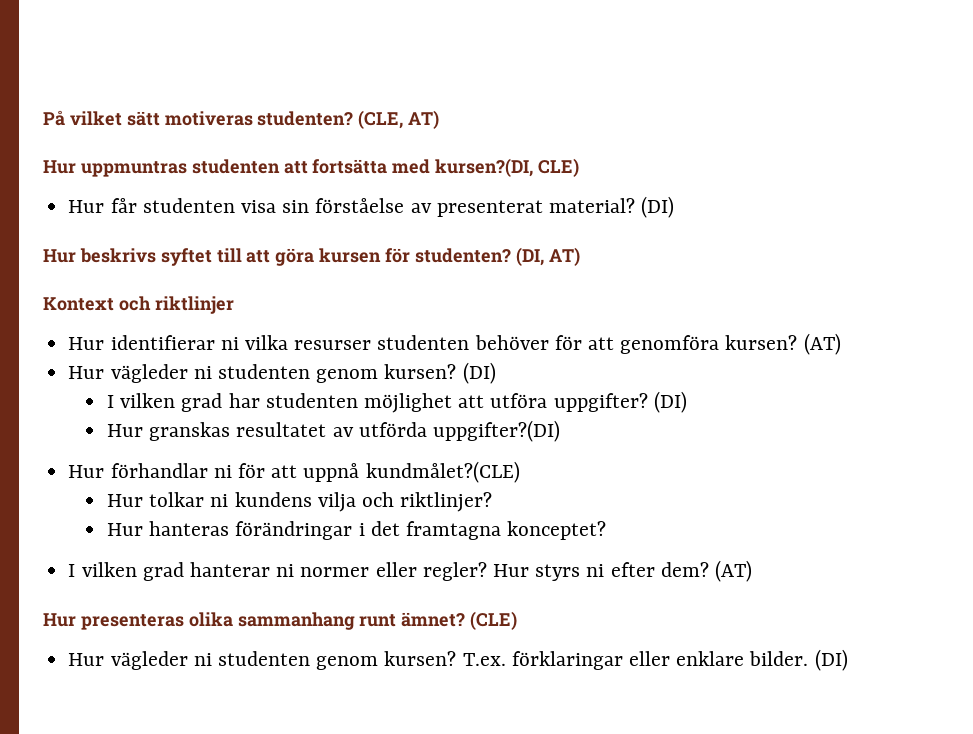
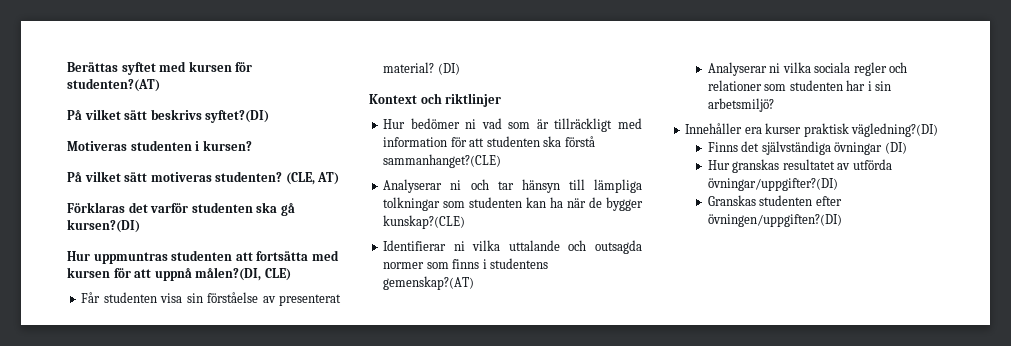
+ Berättas syftet med kursen för studenten?(AT)
+ På vilket sätt beskrivs syftet?(DI)
+ Motiveras studenten i kursen?
+ Förklaras det varför studenten ska gå kursen?(DI)
- Hur uppmuntras studenten att fortsätta med kursen?(DI, CLE)
+ Hur uppmuntras studenten att fortsätta med kursen för att uppnå målen?(DI, CLE)
- Hur får studenten visa sin förståelse av presenterat material?
+ Får studenten visa sin förståelse av presenterat material?
- Hur beskrivs syftet till att göra kursen för studenten? (DI, AT)
  Kontext och riktlinjer
- Hur identifierar ni vilka resurser studenten behöver för att genomföra kursen? (AT)
- Hur vägleder ni studenten genom kursen? (DI)
- I vilken grad har studenten möjlighet att utföra uppgifter? (DI)
+ Hur bedömer ni vad som är tillräckligt med information för att studenten ska förstå sammanhanget?(CLE)
+ Analyserar ni och tar hänsyn till lämpliga tolkningar som studenten kan ha när de bygger kunskap?(CLE)
+ Identifierar ni vilka uttalande och outsagda normer som finns i studentens gemenskap?(AT)
+ Analyserar ni vilka sociala regler och relationer som studenten har i sin arbetsmiljö?
+ Innehåller era kurser praktisk vägledning?(DI)
+ Finns det självständiga övningar (DI)
- Hur granskas resultatet av utförda uppgifter?(DI)
- Hur förhandlar ni för att uppnå kundmålet?(CLE)
- Hur tolkar ni kundens vilja och riktlinjer?
- Hur hanteras förändringar i det framtagna konceptet?
- I vilken grad hanterar ni normer eller regler? Hur styrs ni efter dem? (AT)
- Hur presenteras olika sammanhang runt ämnet? (CLE)
- Hur vägleder ni studenten genom kursen? T.ex. förklaringar eller enklare bilder. (DI)
+ Hur granskas resultatet av utförda övningar/uppgifter?(DI)
+ Granskas studenten efter övningen/uppgiften?(DI)

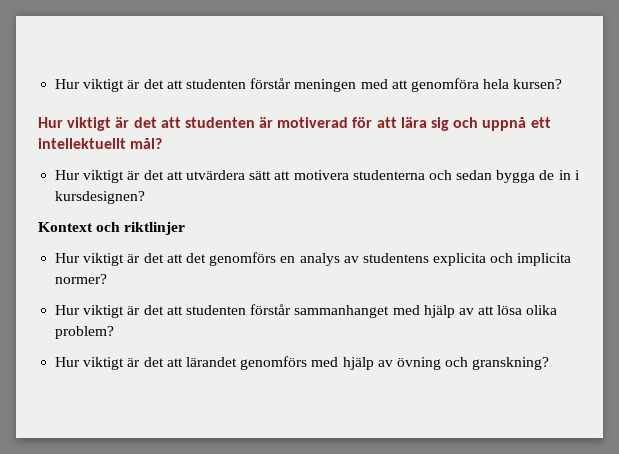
- Berättas syftet med kursen för studenten?(AT)
- På vilket sätt beskrivs syftet?(DI)
- Motiveras studenten i kursen?
- På vilket sätt motiveras studenten? (CLE, AT)
- Förklaras det varför studenten ska gå kursen?(DI)
- Hur uppmuntras studenten att fortsätta med kursen för att uppnå målen?(DI, CLE)
- Får studenten visa sin förståelse av presenterat material? (DI)
+ Hur viktigt är det att studenten förstår meningen med att genomföra hela kursen?
+ Hur viktigt är det att studenten är motiverad för att lära sig och uppnå ett intellektuellt mål?
+ Hur viktigt är det att utvärdera sätt att motivera studenterna och sedan bygga de in i kursdesignen?
  Kontext och riktlinjer
- Hur bedömer ni vad som är tillräckligt med information för att studenten ska förstå sammanhanget?(CLE)
- Analyserar ni och tar hänsyn till lämpliga tolkningar som studenten kan ha när de bygger kunskap?(CLE)
- Identifierar ni vilka uttalande och outsagda normer som finns i studentens gemenskap?(AT)
- Analyserar ni vilka sociala regler och relationer som studenten har i sin arbetsmiljö?
- Innehåller era kurser praktisk vägledning?(DI)
- Finns det självständiga övningar (DI)
- Hur granskas resultatet av utförda övningar/uppgifter?(DI)
- Granskas studenten efter övningen/uppgiften?(DI)
+ Hur viktigt är det att det genomförs en analys av studentens explicita och implicita normer?
+ Hur viktigt är det att studenten förstår sammanhanget med hjälp av att lösa olika problem?
+ Hur viktigt är det att lärandet genomförs med hjälp av övning och granskning?

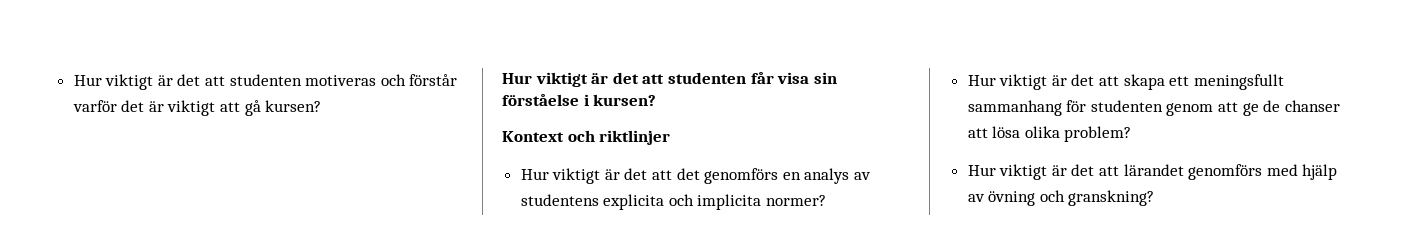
- Hur viktigt är det att studenten förstår meningen med att genomföra hela kursen?
+ Hur viktigt är det att studenten motiveras och förstår varför det är viktigt att gå kursen?
- Hur viktigt är det att studenten är motiverad för att lära sig och uppnå ett intellektuellt mål?
- Hur viktigt är det att utvärdera sätt att motivera studenterna och sedan bygga de in i kursdesignen?
+ Hur viktigt är det att studenten får visa sin förståelse i kursen?
- Hur viktigt är det att studenten förstår sammanhanget med hjälp av att lösa olika problem?
+ Hur viktigt är det att skapa ett meningsfullt sammanhang för studenten genom att ge de chanser att lösa olika problem?

